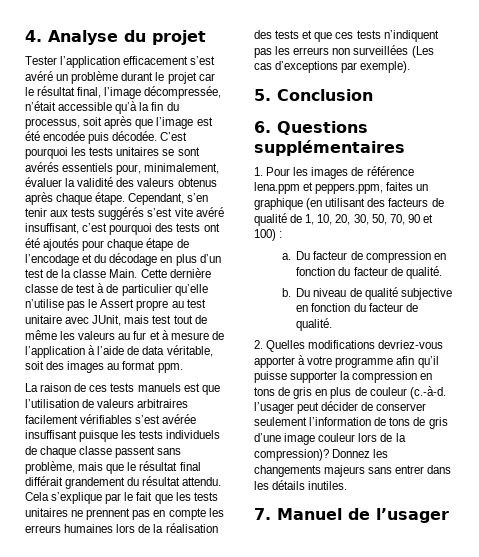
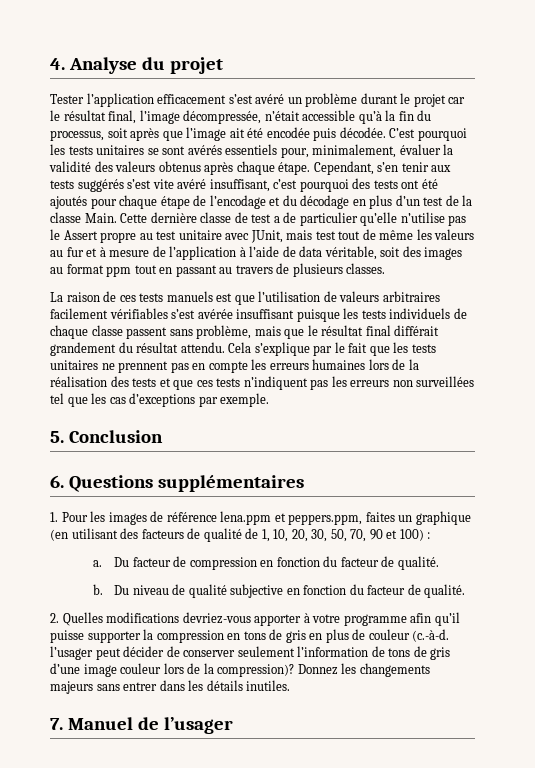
- Tester l’application efficacement s’est avéré un problème durant le projet car le résultat final, l’image décompressée, n’était accessible qu’à la fin du processus, soit après que l’image est été encodée puis décodée.
+ Tester l’application efficacement s’est avéré un problème durant le projet car le résultat final, l’image décompressée, n’était accessible qu’à la fin du processus, soit après que l’image ait été encodée puis décodée.
- Cette dernière classe de test à de particulier qu’elle n’utilise pas le Assert propre au test unitaire avec JUnit, mais test tout de même les valeurs au fur et à mesure de l’application à l’aide de data véritable, soit des images au format ppm.
+ Cette dernière classe de test a de particulier qu’elle n’utilise pas le Assert propre au test unitaire avec JUnit, mais test tout de même les valeurs au fur et à mesure de l’application à l’aide de data véritable, soit des images au format ppm tout en passant au travers de plusieurs classes.
- Cela s’explique par le fait que les tests unitaires ne prennent pas en compte les erreurs humaines lors de la réalisation des tests et que ces tests n’indiquent pas les erreurs non surveillées (Les cas d’exceptions par exemple).
+ Cela s’explique par le fait que les tests unitaires ne prennent pas en compte les erreurs humaines lors de la réalisation des tests et que ces tests n’indiquent pas les erreurs non surveillées tel que les cas d’exceptions par exemple.

